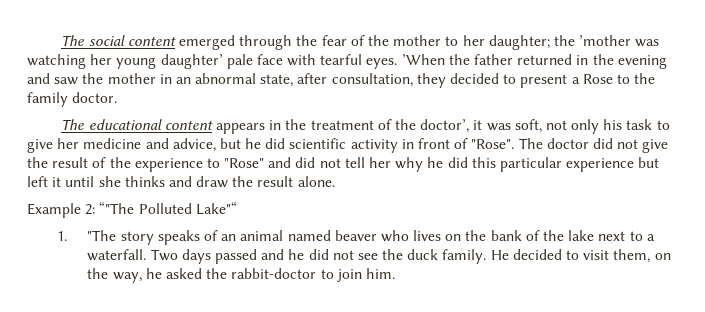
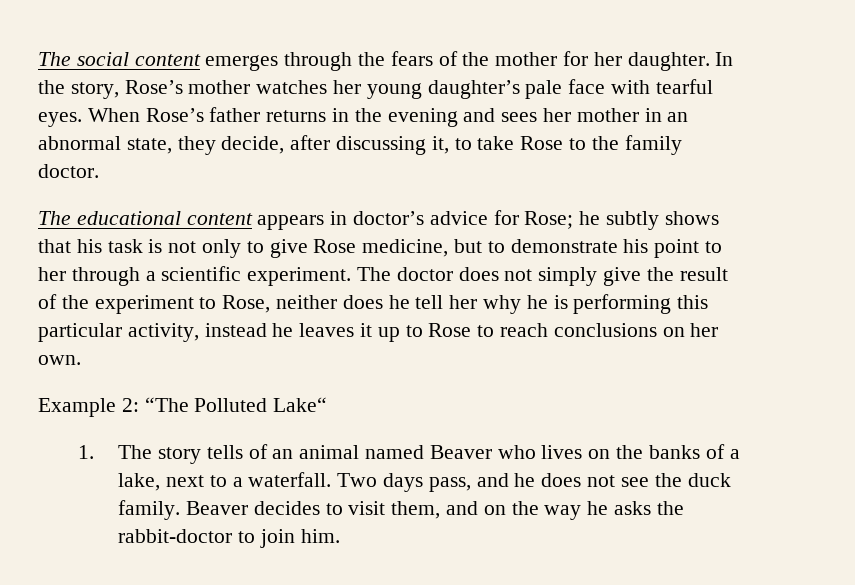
- The social content emerged through the fear of the mother to her daughter; the ’mother was watching her young daughter’ pale face with tearful eyes. ’When the father returned in the evening and saw the mother in an abnormal state, after consultation, they decided to present a Rose to the family doctor.
+ The social content emerges through the fears of the mother for her daughter. In the story, Rose’s mother watches her young daughter’s pale face with tearful eyes. When Rose’s father returns in the evening and sees her mother in an abnormal state, they decide, after discussing it, to take Rose to the family doctor.
- The educational content appears in the treatment of the doctor’, it was soft, not only his task to give her medicine and advice, but he did scientific activity in front of "Rose". The doctor did not give the result of the experience to "Rose" and did not tell her why he did this particular experience but left it until she thinks and draw the result alone.
- Example 2: “"The Polluted Lake"“
- 1. "The story speaks of an animal named beaver who lives on the bank of the lake next to a waterfall.
+ The educational content appears in doctor’s advice for Rose; he subtly shows that his task is not only to give Rose medicine, but to demonstrate his point to her through a scientific experiment. The doctor does not simply give the result of the experiment to Rose, neither does he tell her why he is performing this particular activity, instead he leaves it up to Rose to reach conclusions on her own.
+ Example 2: “The Polluted Lake“
+ 1. The story tells of an animal named Beaver who lives on the banks of a lake, next to a waterfall.
- Two days passed and he did not see the duck family.
+ Two days pass, and he does not see the duck family.
- He decided to visit them, on the way, he asked the rabbit-doctor to join him.
+ Beaver decides to visit them, and on the way he asks the rabbit-doctor to join him.

